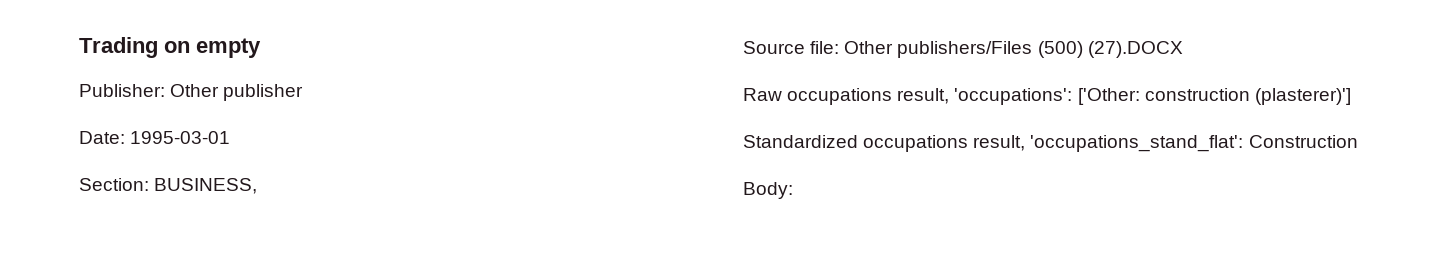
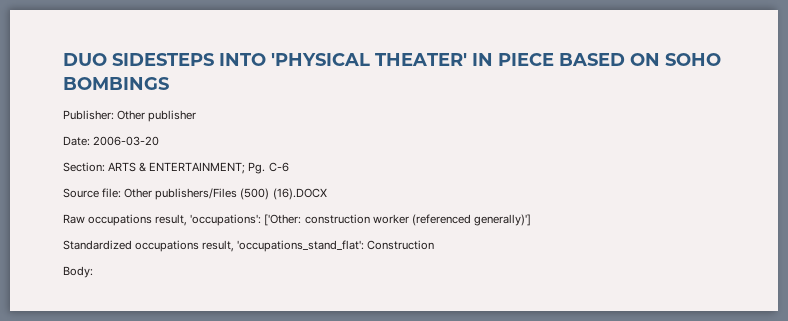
- Trading on empty
+ DUO SIDESTEPS INTO 'PHYSICAL THEATER' IN PIECE BASED ON SOHO BOMBINGS
- Date: 1995-03-01
+ Date: 2006-03-20
- Section: BUSINESS,
+ Section: ARTS & ENTERTAINMENT; Pg. C-6
- Source file: Other publishers/Files (500) (27).DOCX
+ Source file: Other publishers/Files (500) (16).DOCX
- Raw occupations result, 'occupations': ['Other: construction (plasterer)']
+ Raw occupations result, 'occupations': ['Other: construction worker (referenced generally)']

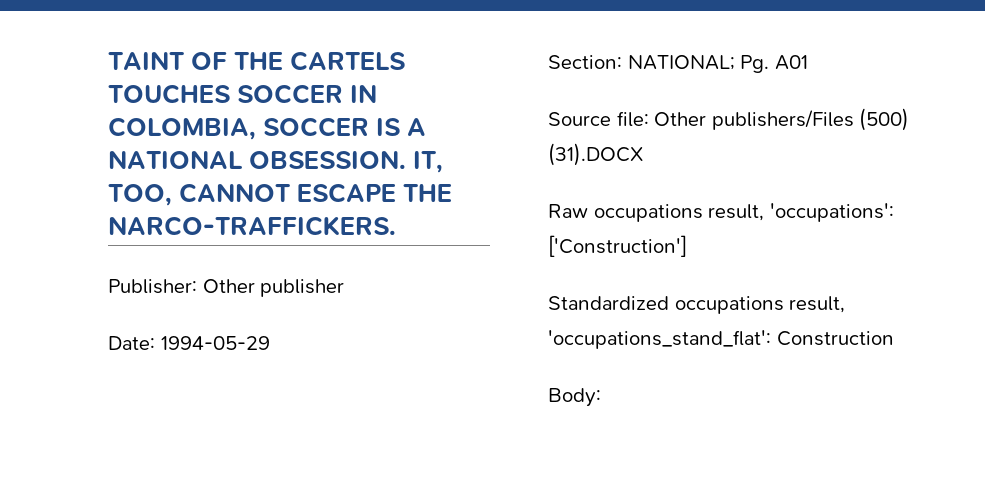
- DUO SIDESTEPS INTO 'PHYSICAL THEATER' IN PIECE BASED ON SOHO BOMBINGS
+ TAINT OF THE CARTELS TOUCHES SOCCER IN COLOMBIA, SOCCER IS A NATIONAL OBSESSION. IT, TOO, CANNOT ESCAPE THE NARCO-TRAFFICKERS.
- Date: 2006-03-20
+ Date: 1994-05-29
- Section: ARTS & ENTERTAINMENT; Pg. C-6
+ Section: NATIONAL; Pg. A01
- Source file: Other publishers/Files (500) (16).DOCX
+ Source file: Other publishers/Files (500) (31).DOCX
- Raw occupations result, 'occupations': ['Other: construction worker (referenced generally)']
+ Raw occupations result, 'occupations': ['Construction']

